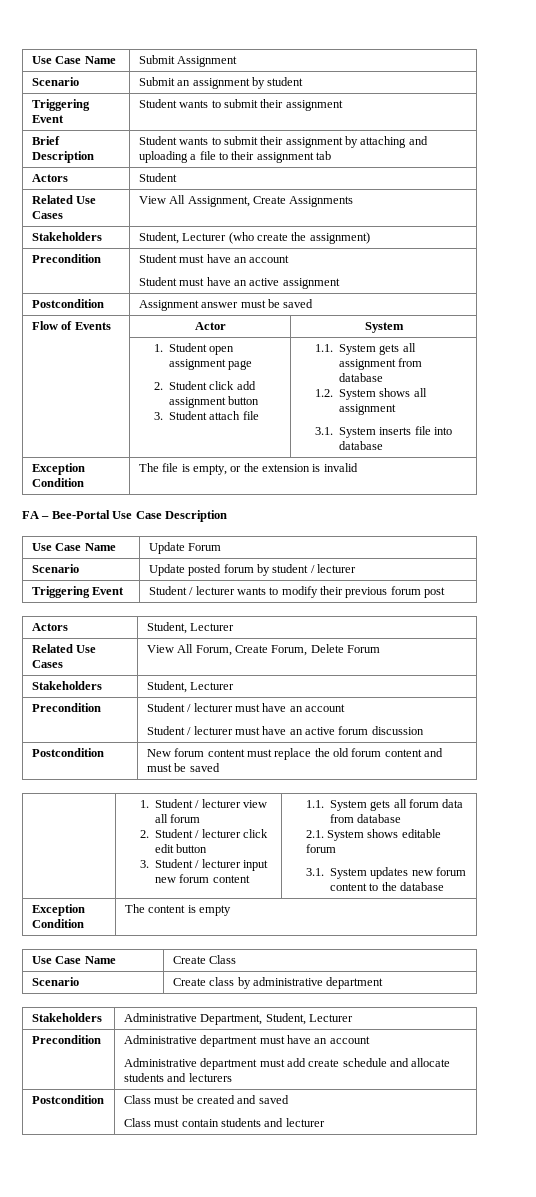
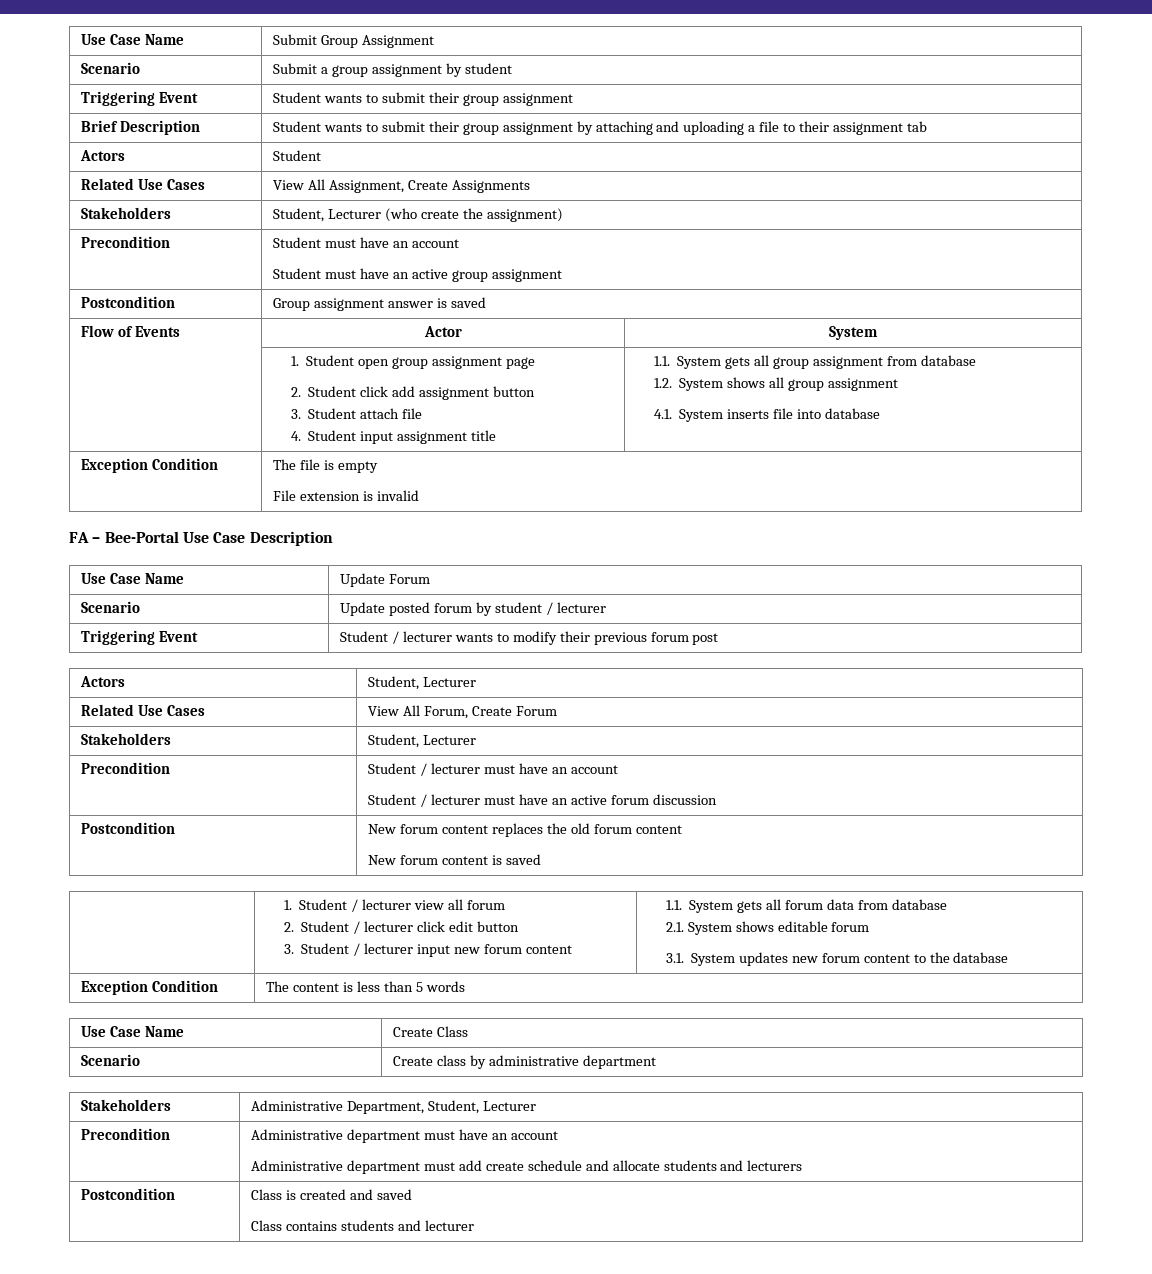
- Use Case Name | Submit Assignment
+ Use Case Name | Submit Group Assignment
- Scenario | Submit an assignment by student
+ Scenario | Submit a group assignment by student
- Triggering Event | Student wants to submit their assignment
+ Triggering Event | Student wants to submit their group assignment
- Brief Description | Student wants to submit their assignment by attaching and uploading a file to their assignment tab
+ Brief Description | Student wants to submit their group assignment by attaching and uploading a file to their assignment tab
  Precondition | Student must have an account
- Student must have an active assignment
+ Student must have an active group assignment
- Postcondition | Assignment answer must be saved
+ Postcondition | Group assignment answer is saved
- 1. Student open assignment page
+ 1. Student open group assignment page
- 1.1. System gets all assignment from database
+ 4. Student input assignment title | 1.1. System gets all group assignment from database
- 1.2. System shows all assignment
- 3.1. System inserts file into database
+ 1.2. System shows all group assignment
+ 4.1. System inserts file into database
- Exception Condition | The file is empty, or the extension is invalid
+ Exception Condition | The file is empty
+ File extension is invalid
- Related Use Cases | View All Forum, Create Forum, Delete Forum
+ Related Use Cases | View All Forum, Create Forum
- Postcondition | New forum content must replace the old forum content and must be saved
+ Postcondition | New forum content replaces the old forum content
+ New forum content is saved
- Exception Condition | The content is empty
+ Exception Condition | The content is less than 5 words
- Postcondition | Class must be created and saved
- Class must contain students and lecturer
+ Postcondition | Class is created and saved
+ Class contains students and lecturer

